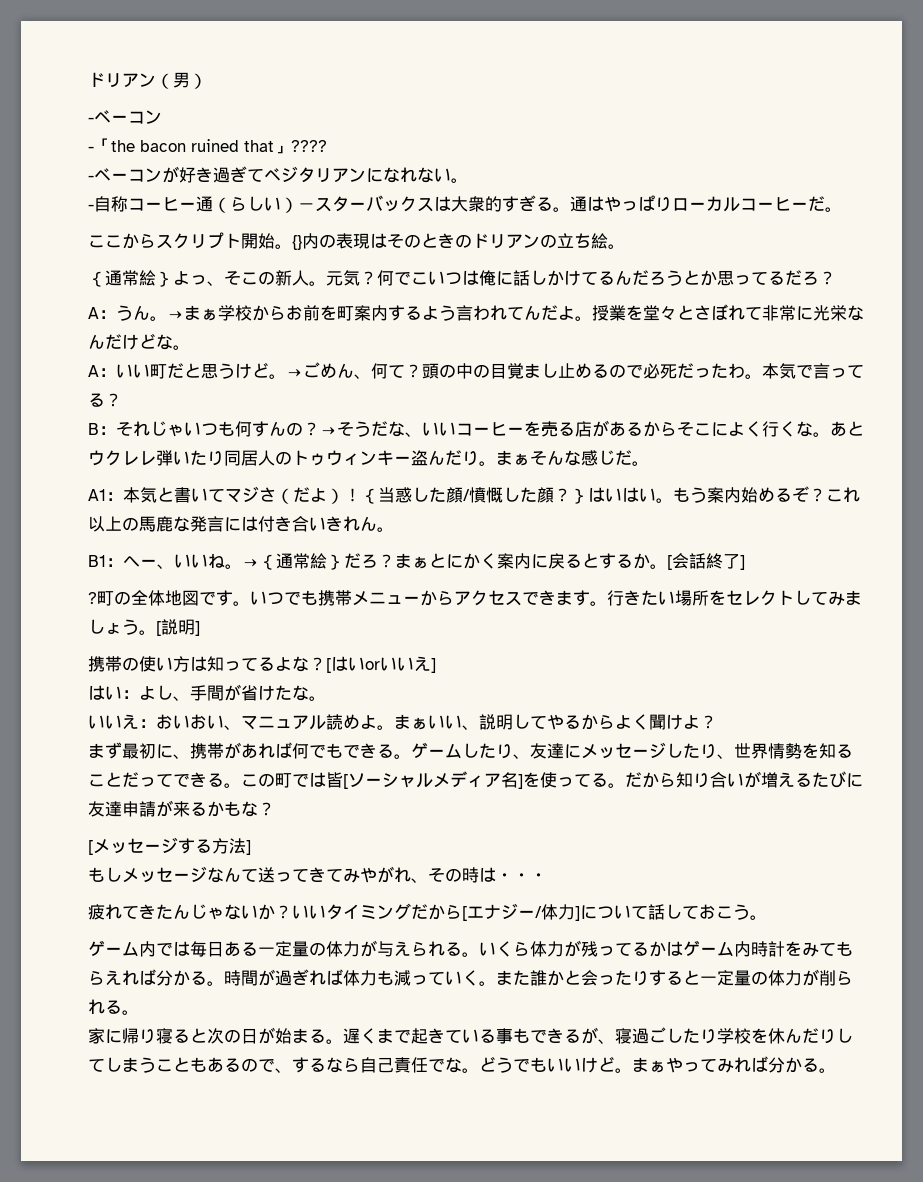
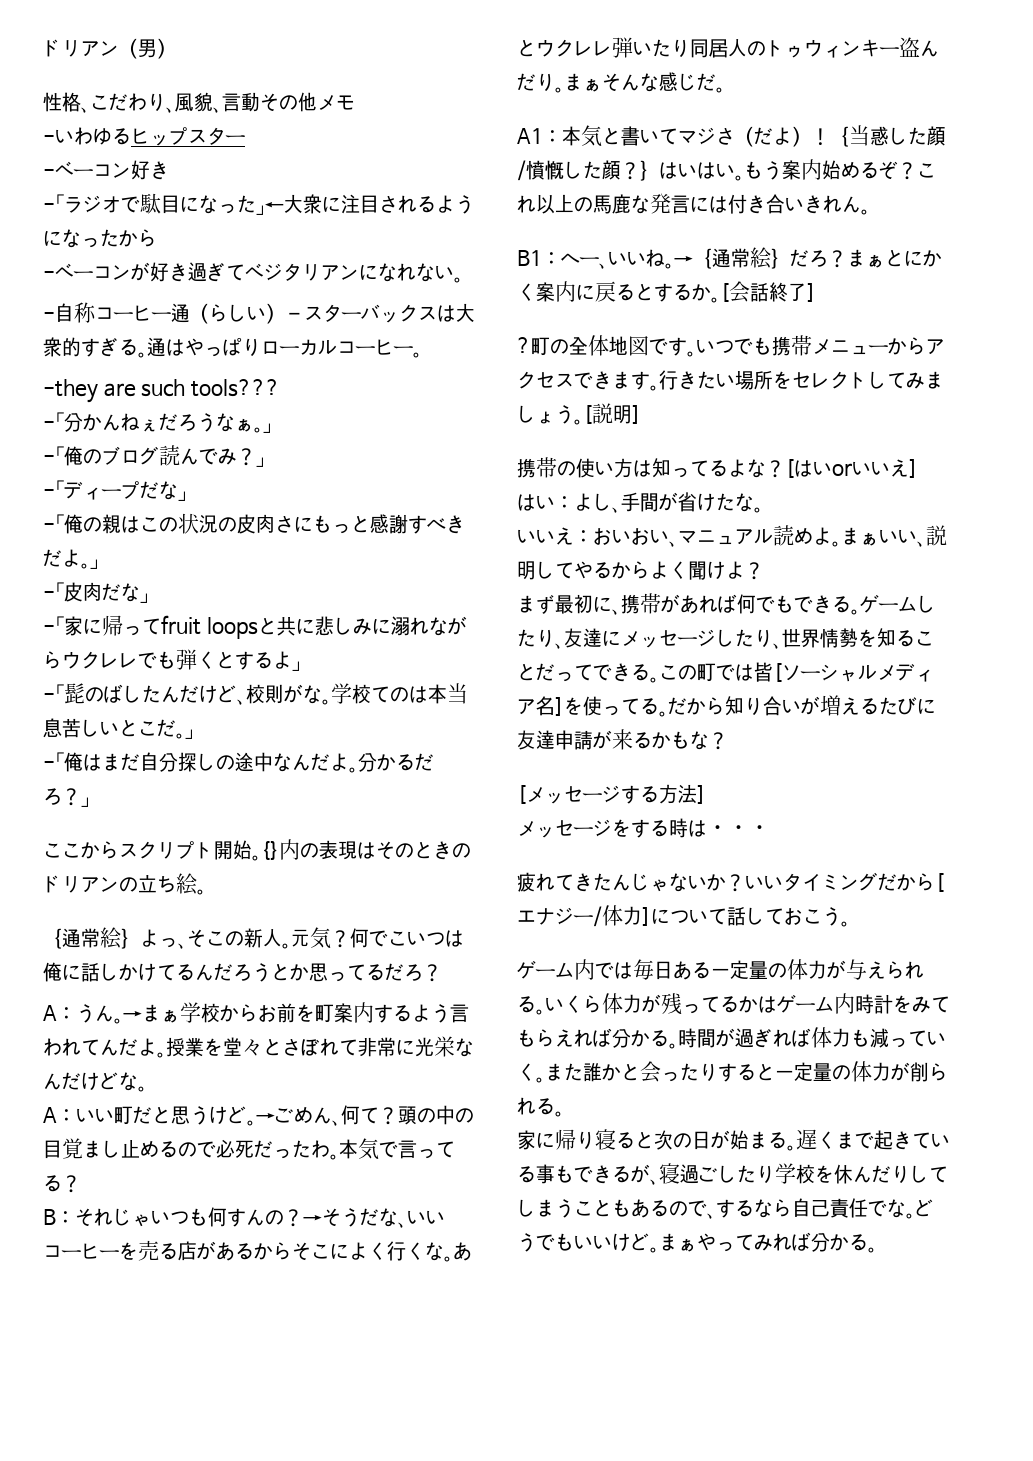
  ドリアン（男）
- -ベーコン
- -「the bacon ruined that」????
+ 性格、こだわり、風貌、言動その他メモ
+ -いわゆるヒップスター
+ -ベーコン好き
+ -「ラジオで駄目になった」←大衆に注目されるようになったから
- 通はやっぱりローカルコーヒーだ。
+ 通はやっぱりローカルコーヒー。
+ -they are such tools???
+ -「分かんねぇだろうなぁ。」
+ -「俺のブログ読んでみ？」
+ -「ディープだな」
+ -「俺の親はこの状況の皮肉さにもっと感謝すべきだよ。」
+ -「皮肉だな」
+ -「家に帰ってfruit loopsと共に悲しみに溺れながらウクレレでも弾くとするよ」
+ -「髭のばしたんだけど、校則がな。学校てのは本当息苦しいとこだ。」
+ -「俺はまだ自分探しの途中なんだよ。分かるだろ？」
- もしメッセージなんて送ってきてみやがれ、その時は・・・
+ メッセージをする時は・・・

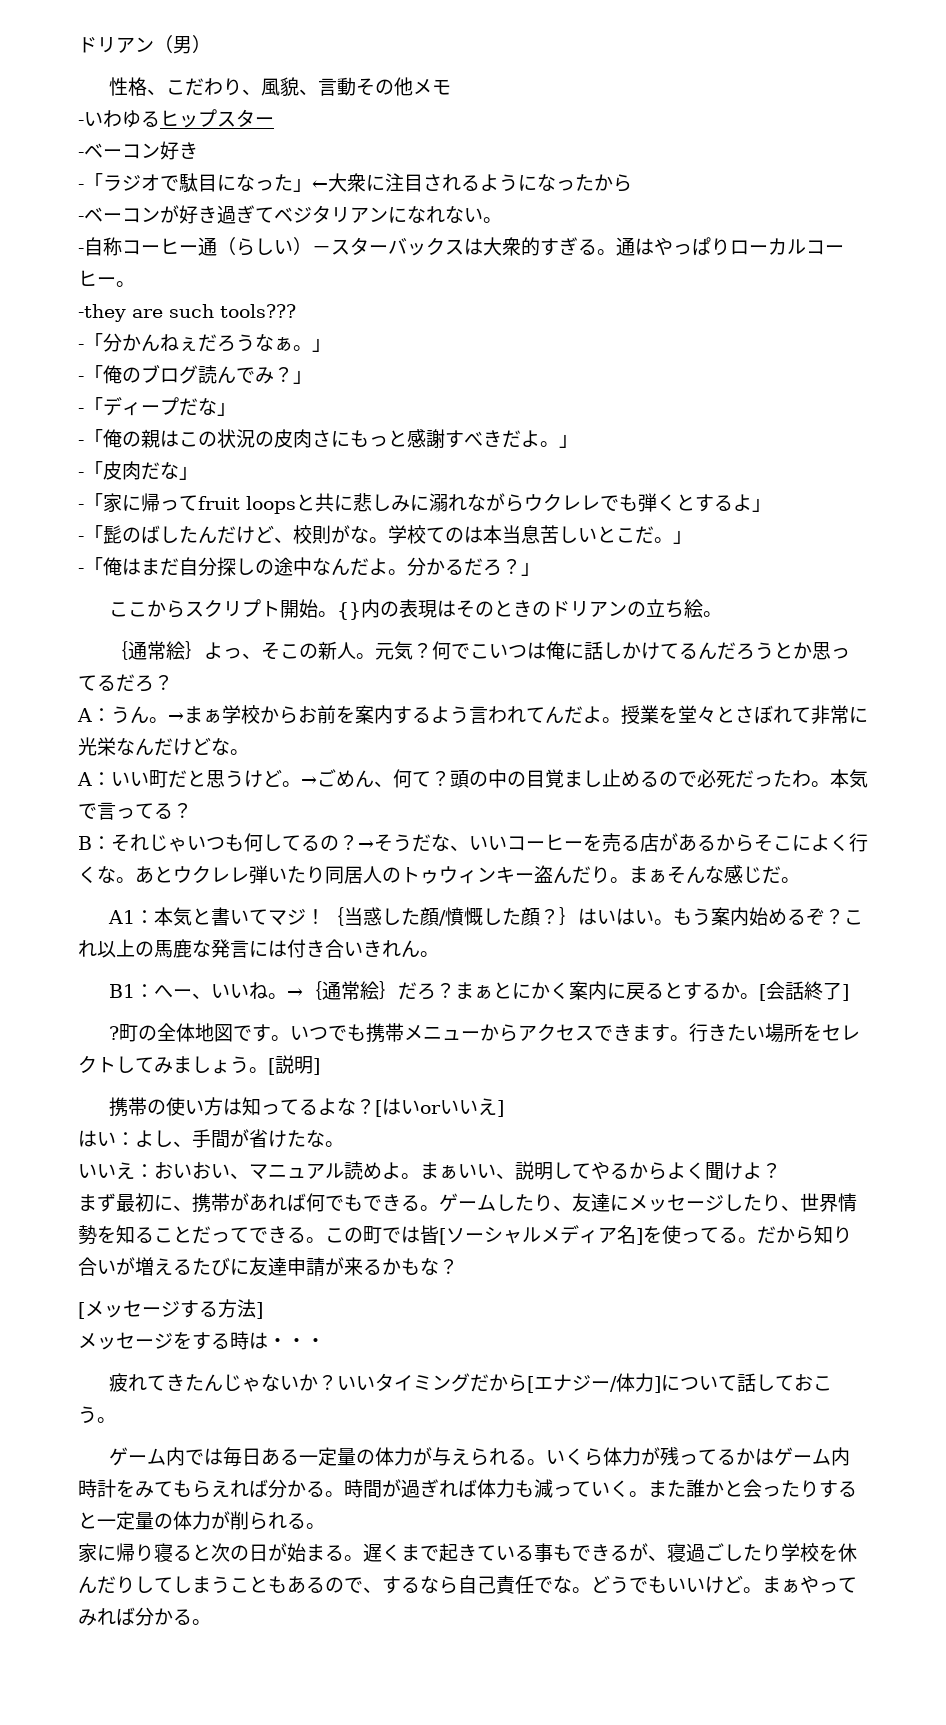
- →まぁ学校からお前を町案内するよう言われてんだよ。
+ →まぁ学校からお前を案内するよう言われてんだよ。
- B：それじゃいつも何すんの？
+ B：それじゃいつも何してるの？
- A1：本気と書いてマジさ（だよ）！
+ A1：本気と書いてマジ！

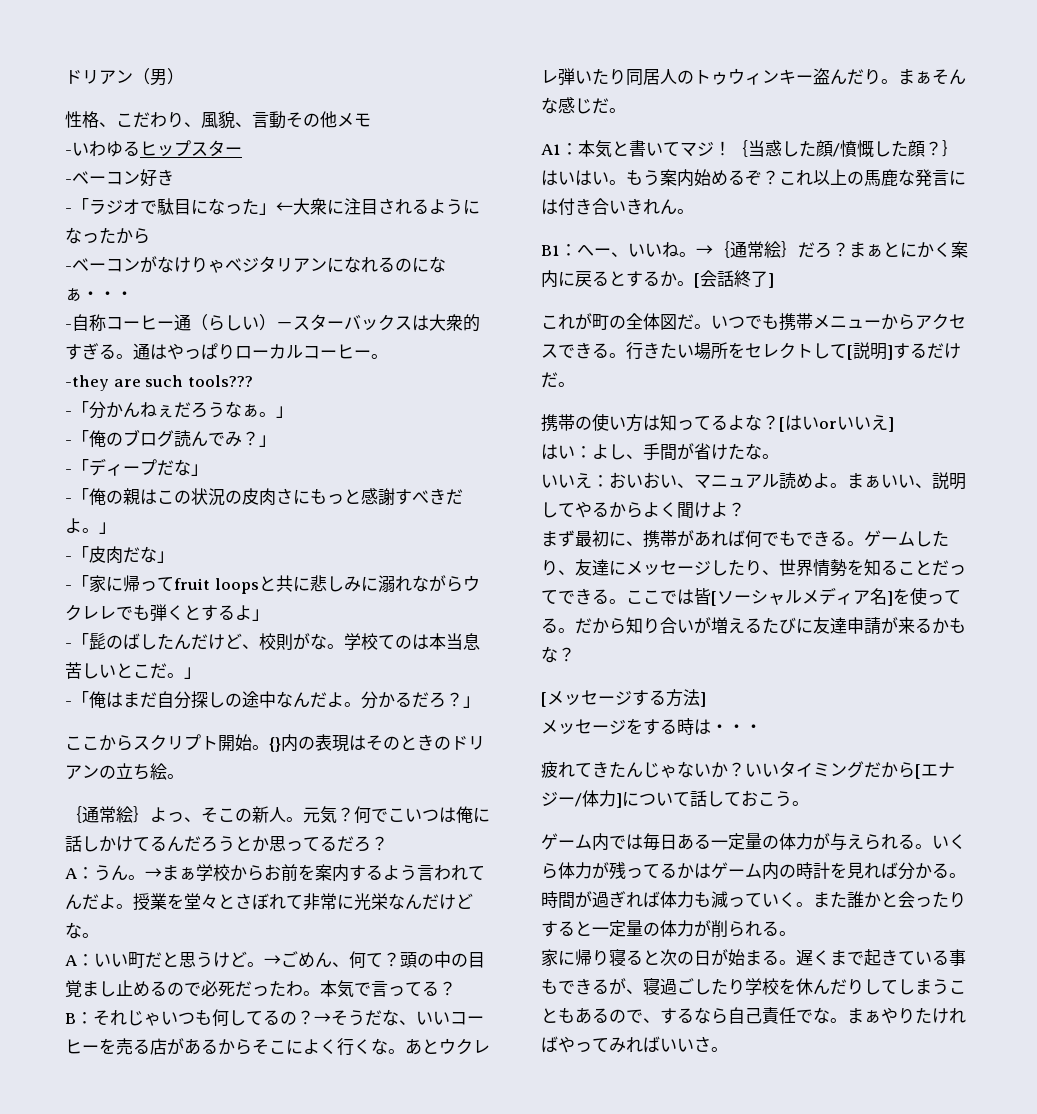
- -ベーコンが好き過ぎてベジタリアンになれない。
+ -ベーコンがなけりゃベジタリアンになれるのになぁ・・・
- ?町の全体地図です。
+ これが町の全体図だ。
- いつでも携帯メニューからアクセスできます。
+ いつでも携帯メニューからアクセスできる。
- 行きたい場所をセレクトしてみましょう。[説明]
+ 行きたい場所をセレクトして[説明]するだけだ。
- この町では皆[ソーシャルメディア名]を使ってる。
+ ここでは皆[ソーシャルメディア名]を使ってる。
- いくら体力が残ってるかはゲーム内時計をみてもらえれば分かる。
+ いくら体力が残ってるかはゲーム内の時計を見れば分かる。
- どうでもいいけど。まぁやってみれば分かる。
+ まぁやりたければやってみればいいさ。

